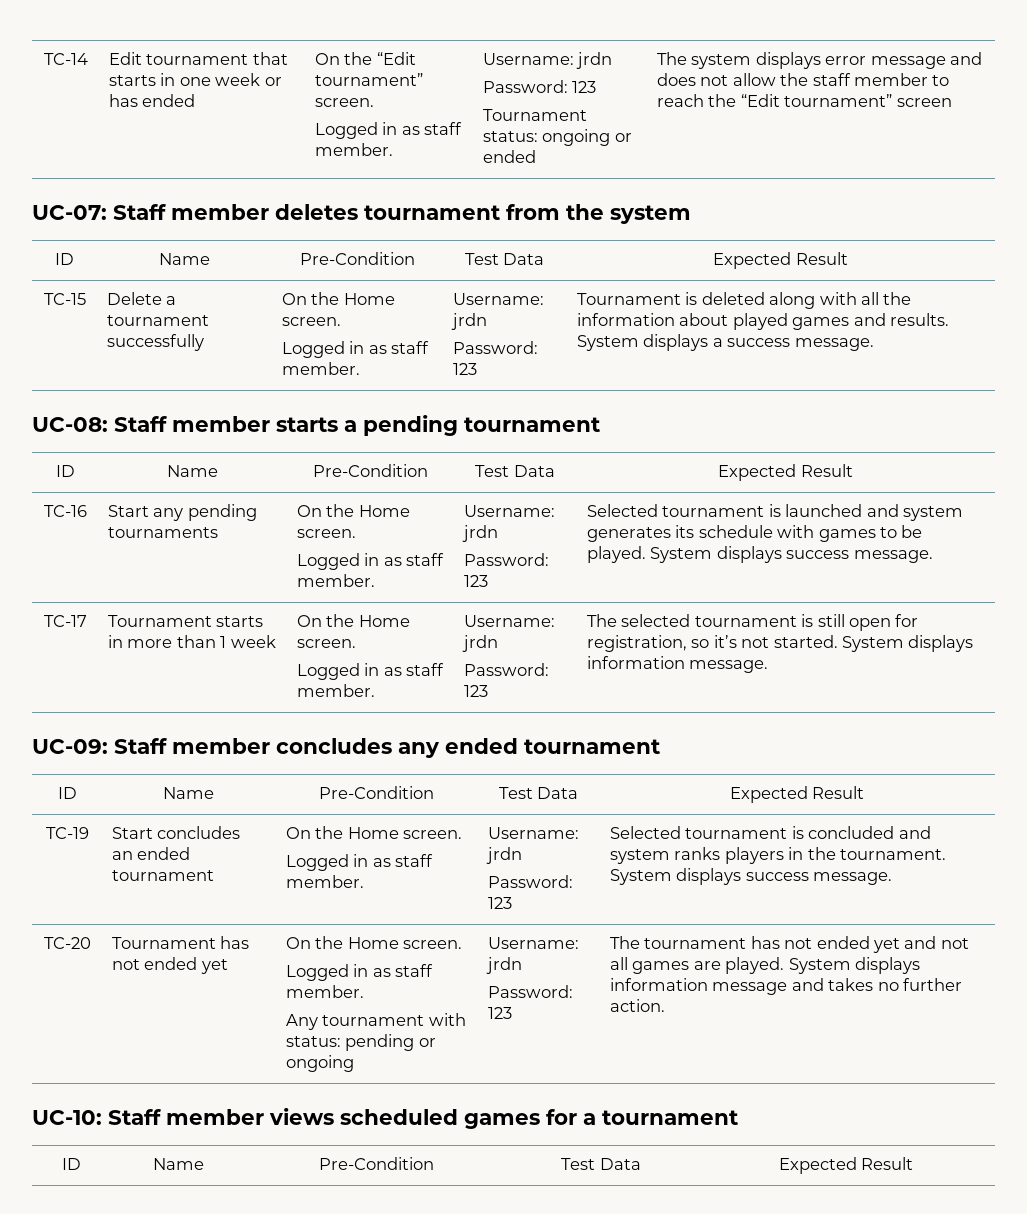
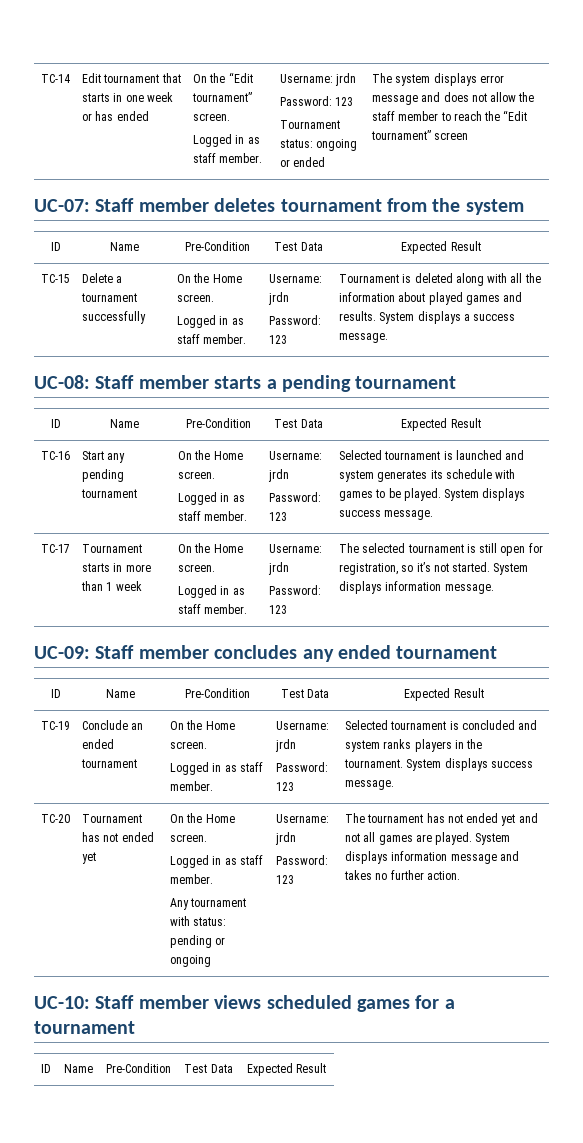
- TC-16 | Start any pending tournaments | On the Home screen.
+ TC-16 | Start any pending tournament | On the Home screen.
- TC-19 | Start concludes an ended tournament | On the Home screen.
+ TC-19 | Conclude an ended tournament | On the Home screen.

